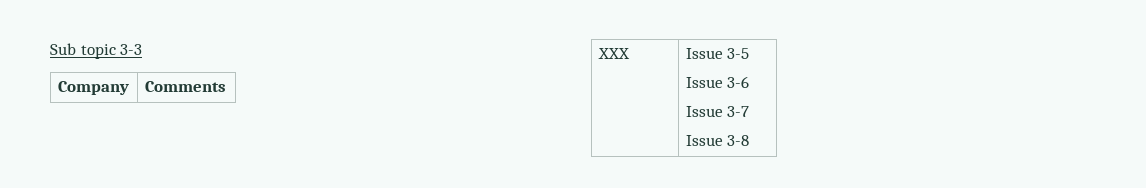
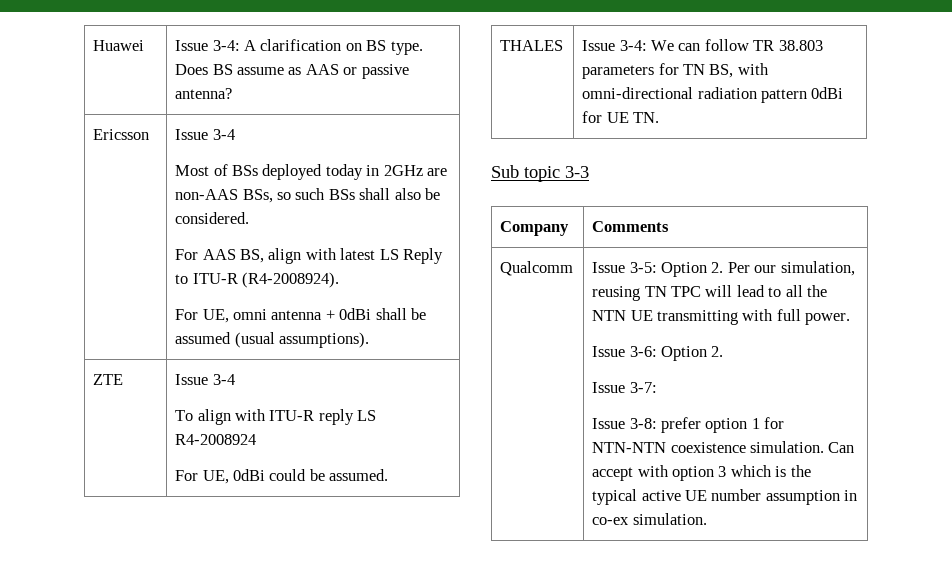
+ Huawei | Issue 3-4: A clarification on BS type. Does BS assume as AAS or passive antenna?
+ Ericsson | Issue 3-4
+ Most of BSs deployed today in 2GHz are non-AAS BSs, so such BSs shall also be considered.
+ For AAS BS, align with latest LS Reply to ITU-R (R4-2008924).
+ For UE, omni antenna + 0dBi shall be assumed (usual assumptions).
+ ZTE | Issue 3-4
+ To align with ITU-R reply LS R4-2008924
+ For UE, 0dBi could be assumed.
+ THALES | Issue 3-4: We can follow TR 38.803 parameters for TN BS, with omni-directional radiation pattern 0dBi for UE TN.
- XXX | Issue 3-5
- Issue 3-6
- Issue 3-7
- Issue 3-8
+ Qualcomm | Issue 3-5: Option 2. Per our simulation, reusing TN TPC will lead to all the NTN UE transmitting with full power.
+ Issue 3-6: Option 2.
+ Issue 3-7:
+ Issue 3-8: prefer option 1 for NTN-NTN coexistence simulation. Can accept with option 3 which is the typical active UE number assumption in co-ex simulation.

